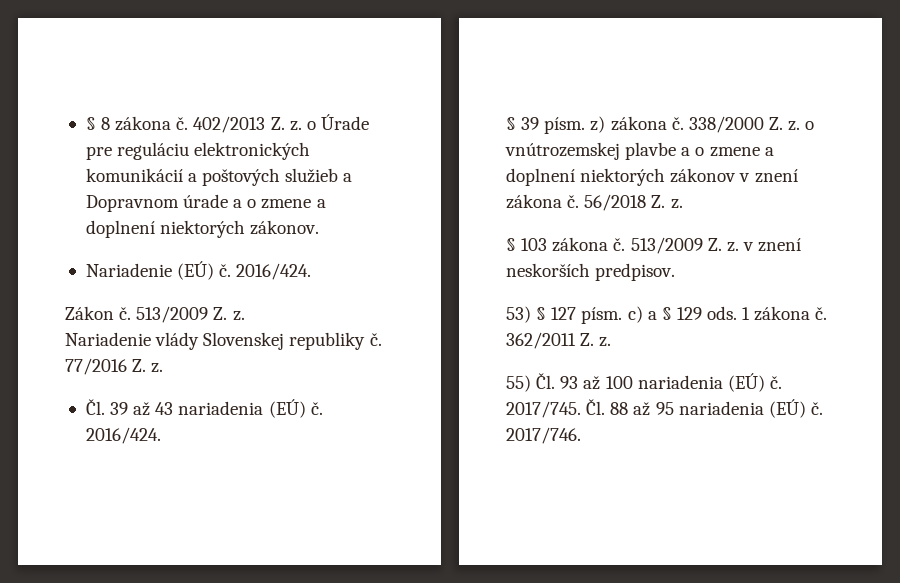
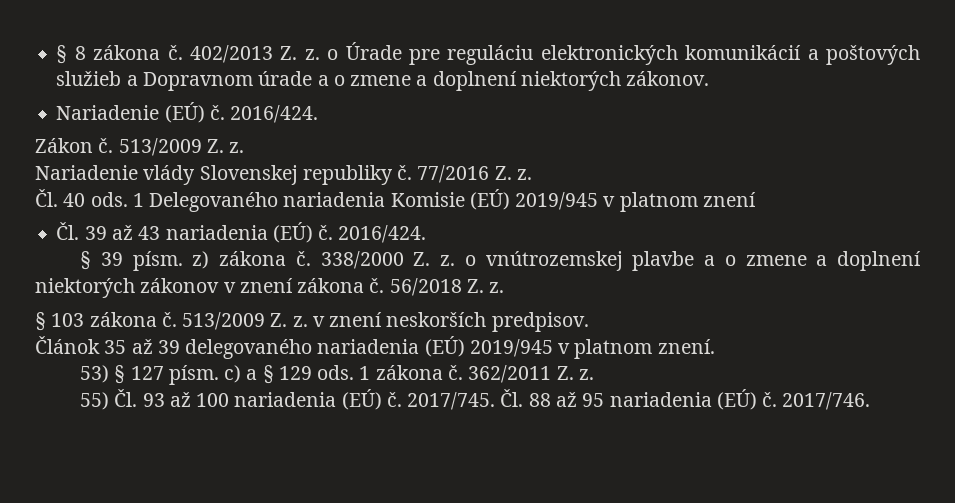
+ Čl. 40 ods. 1 Delegovaného nariadenia Komisie (EÚ) 2019/945 v platnom znení
+ Článok 35 až 39 delegovaného nariadenia (EÚ) 2019/945 v platnom znení.

